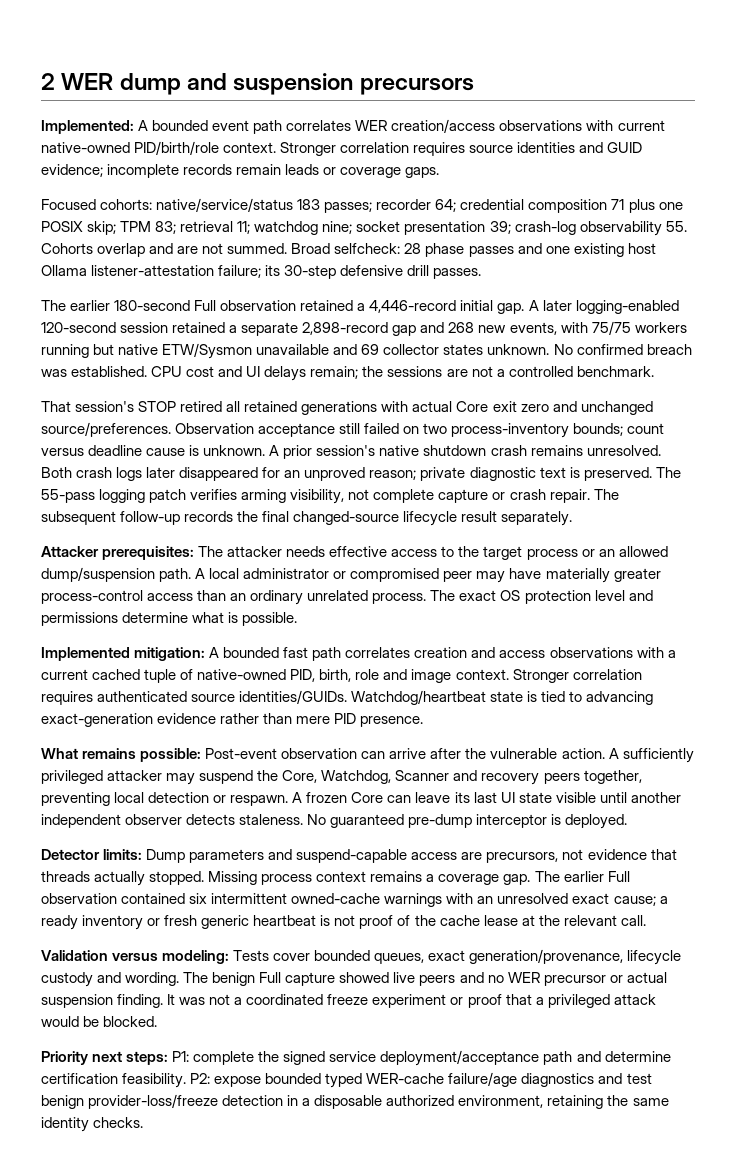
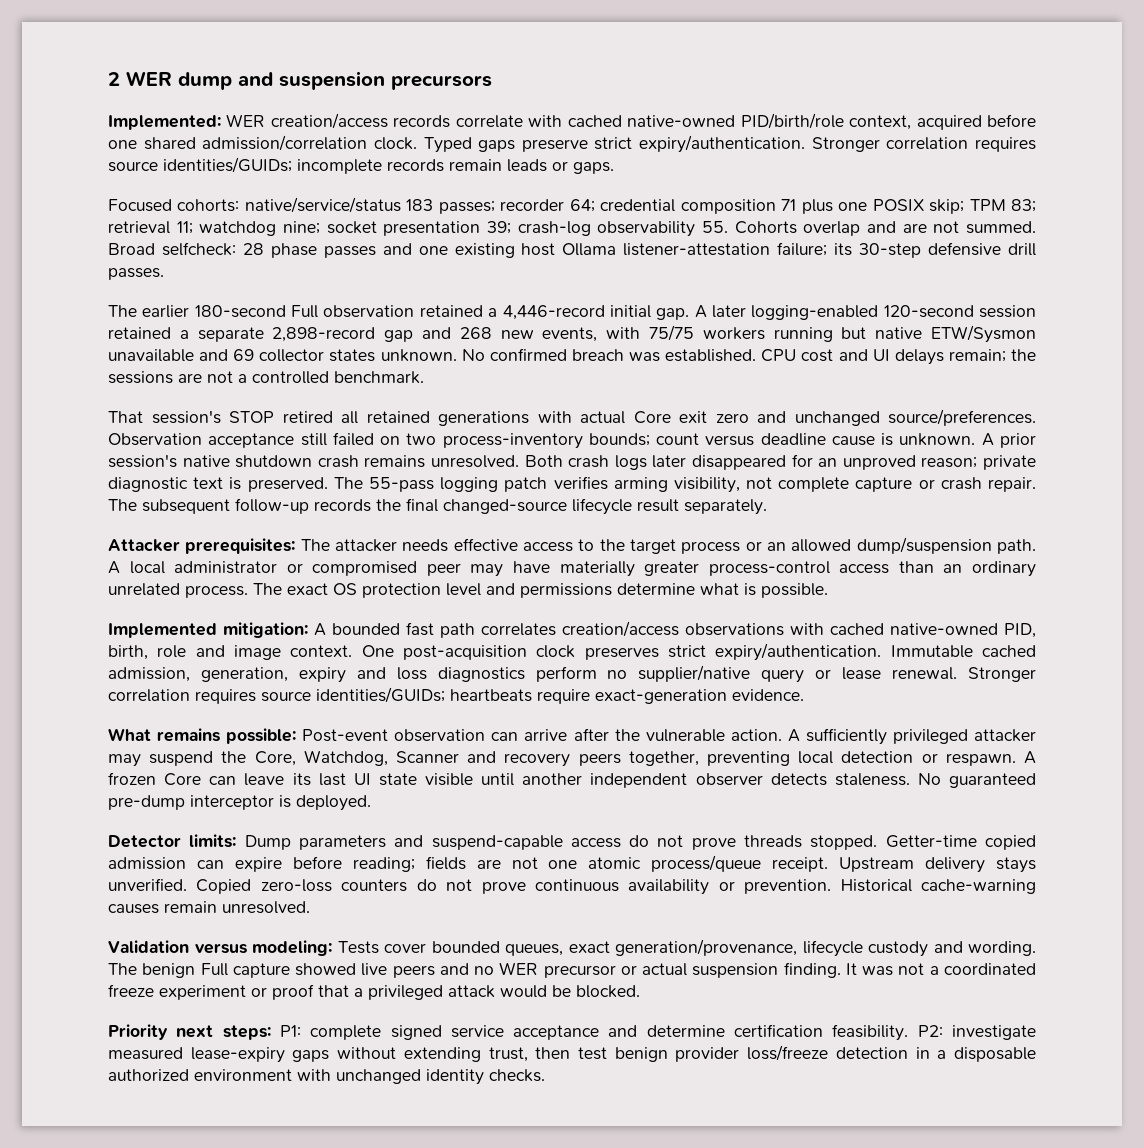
- Implemented: A bounded event path correlates WER creation/access observations with current native-owned PID/birth/role context. Stronger correlation requires source identities and GUID evidence; incomplete records remain leads or coverage gaps.
+ Implemented: WER creation/access records correlate with cached native-owned PID/birth/role context, acquired before one shared admission/correlation clock. Typed gaps preserve strict expiry/authentication. Stronger correlation requires source identities/GUIDs; incomplete records remain leads or gaps.
- Implemented mitigation: A bounded fast path correlates creation and access observations with a current cached tuple of native-owned PID, birth, role and image context.
+ Implemented mitigation: A bounded fast path correlates creation/access observations with cached native-owned PID, birth, role and image context.
- Stronger correlation requires authenticated source identities/GUIDs. Watchdog/heartbeat state is tied to advancing exact-generation evidence rather than mere PID presence.
+ One post-acquisition clock preserves strict expiry/authentication. Immutable cached admission, generation, expiry and loss diagnostics perform no supplier/native query or lease renewal. Stronger correlation requires source identities/GUIDs; heartbeats require exact-generation evidence.
- Detector limits: Dump parameters and suspend-capable access are precursors, not evidence that threads actually stopped. Missing process context remains a coverage gap. The earlier Full observation contained six intermittent owned-cache warnings with an unresolved exact cause; a ready inventory or fresh generic heartbeat is not proof of the cache lease at the relevant call.
+ Detector limits: Dump parameters and suspend-capable access do not prove threads stopped. Getter-time copied admission can expire before reading; fields are not one atomic process/queue receipt. Upstream delivery stays unverified. Copied zero-loss counters do not prove continuous availability or prevention. Historical cache-warning causes remain unresolved.
- Priority next steps: P1: complete the signed service deployment/acceptance path and determine certification feasibility.
+ Priority next steps: P1: complete signed service acceptance and determine certification feasibility.
- P2: expose bounded typed WER-cache failure/age diagnostics and test benign provider-loss/freeze detection in a disposable authorized environment, retaining the same identity checks.
+ P2: investigate measured lease-expiry gaps without extending trust, then test benign provider loss/freeze detection in a disposable authorized environment with unchanged identity checks.

